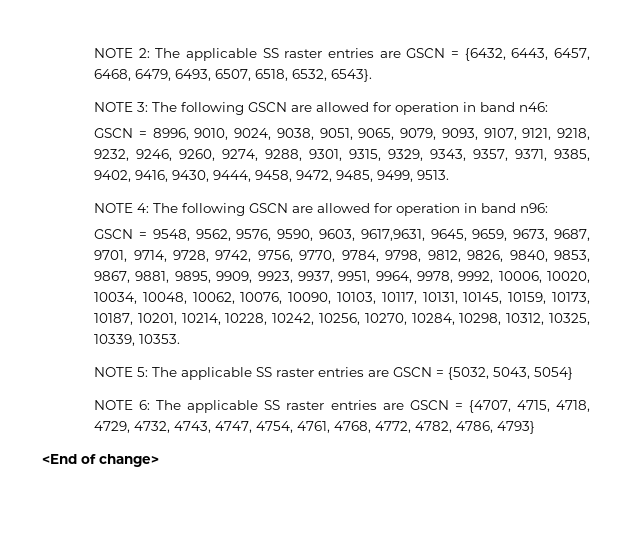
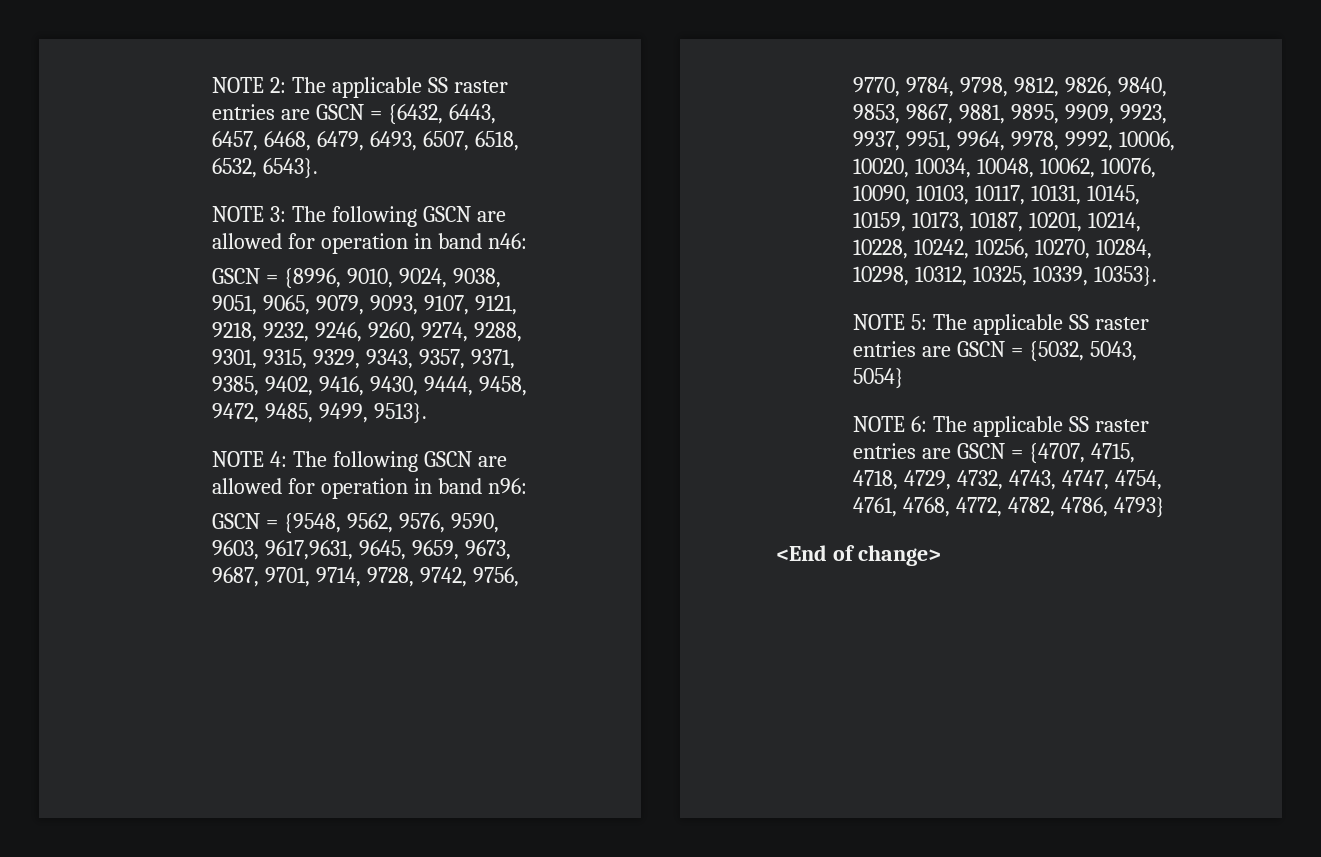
- GSCN = 8996, 9010, 9024, 9038, 9051, 9065, 9079, 9093, 9107, 9121, 9218, 9232, 9246, 9260, 9274, 9288, 9301, 9315, 9329, 9343, 9357, 9371, 9385, 9402, 9416, 9430, 9444, 9458, 9472, 9485, 9499, 9513.
+ GSCN = {8996, 9010, 9024, 9038, 9051, 9065, 9079, 9093, 9107, 9121, 9218, 9232, 9246, 9260, 9274, 9288, 9301, 9315, 9329, 9343, 9357, 9371, 9385, 9402, 9416, 9430, 9444, 9458, 9472, 9485, 9499, 9513}.
- GSCN = 9548, 9562, 9576, 9590, 9603, 9617,9631, 9645, 9659, 9673, 9687, 9701, 9714, 9728, 9742, 9756, 9770, 9784, 9798, 9812, 9826, 9840, 9853, 9867, 9881, 9895, 9909, 9923, 9937, 9951, 9964, 9978, 9992, 10006, 10020, 10034, 10048, 10062, 10076, 10090, 10103, 10117, 10131, 10145, 10159, 10173, 10187, 10201, 10214, 10228, 10242, 10256, 10270, 10284, 10298, 10312, 10325, 10339, 10353.
+ GSCN = {9548, 9562, 9576, 9590, 9603, 9617,9631, 9645, 9659, 9673, 9687, 9701, 9714, 9728, 9742, 9756, 9770, 9784, 9798, 9812, 9826, 9840, 9853, 9867, 9881, 9895, 9909, 9923, 9937, 9951, 9964, 9978, 9992, 10006, 10020, 10034, 10048, 10062, 10076, 10090, 10103, 10117, 10131, 10145, 10159, 10173, 10187, 10201, 10214, 10228, 10242, 10256, 10270, 10284, 10298, 10312, 10325, 10339, 10353}.

